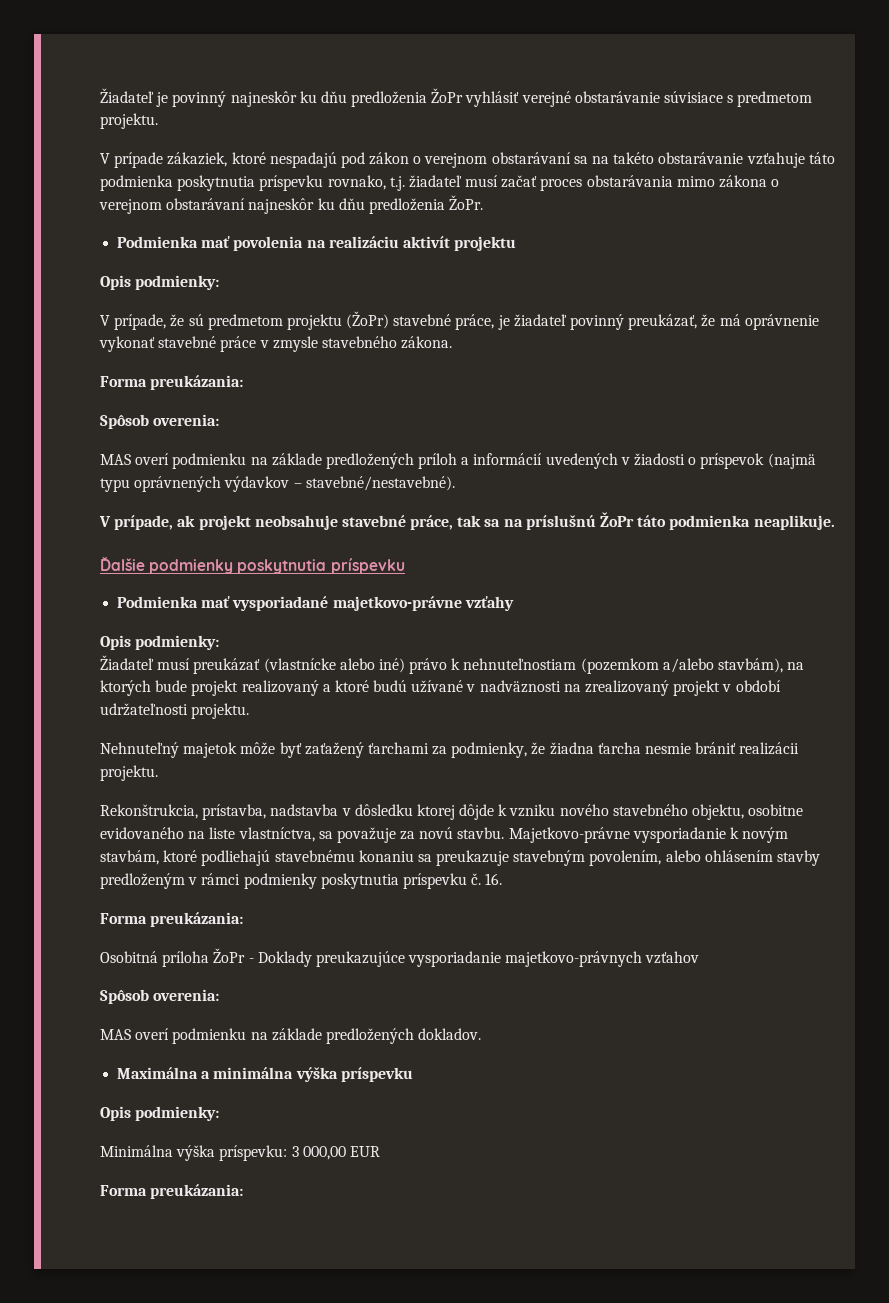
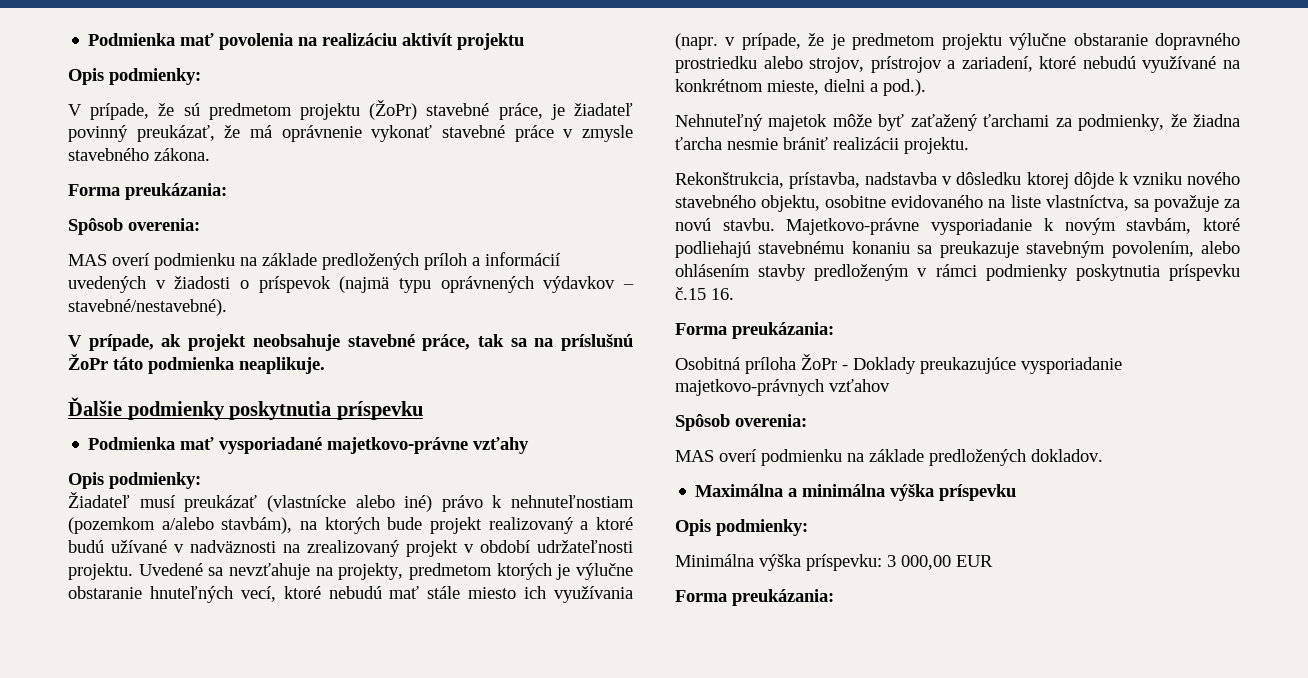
- Žiadateľ je povinný najneskôr ku dňu predloženia ŽoPr vyhlásiť verejné obstarávanie súvisiace s predmetom projektu.
- V prípade zákaziek, ktoré nespadajú pod zákon o verejnom obstarávaní sa na takéto obstarávanie vzťahuje táto podmienka poskytnutia príspevku rovnako, t.j. žiadateľ musí začať proces obstarávania mimo zákona o verejnom obstarávaní najneskôr ku dňu predloženia ŽoPr.
+ Uvedené sa nevzťahuje na projekty, predmetom ktorých je výlučne obstaranie hnuteľných vecí, ktoré nebudú mať stále miesto ich využívania (napr. v prípade, že je predmetom projektu výlučne obstaranie dopravného prostriedku alebo strojov, prístrojov a zariadení, ktoré nebudú využívané na konkrétnom mieste, dielni a pod.).
- Majetkovo-právne vysporiadanie k novým stavbám, ktoré podliehajú stavebnému konaniu sa preukazuje stavebným povolením, alebo ohlásením stavby predloženým v rámci podmienky poskytnutia príspevku č. 16.
+ Majetkovo-právne vysporiadanie k novým stavbám, ktoré podliehajú stavebnému konaniu sa preukazuje stavebným povolením, alebo ohlásením stavby predloženým v rámci podmienky poskytnutia príspevku č.15 16.

